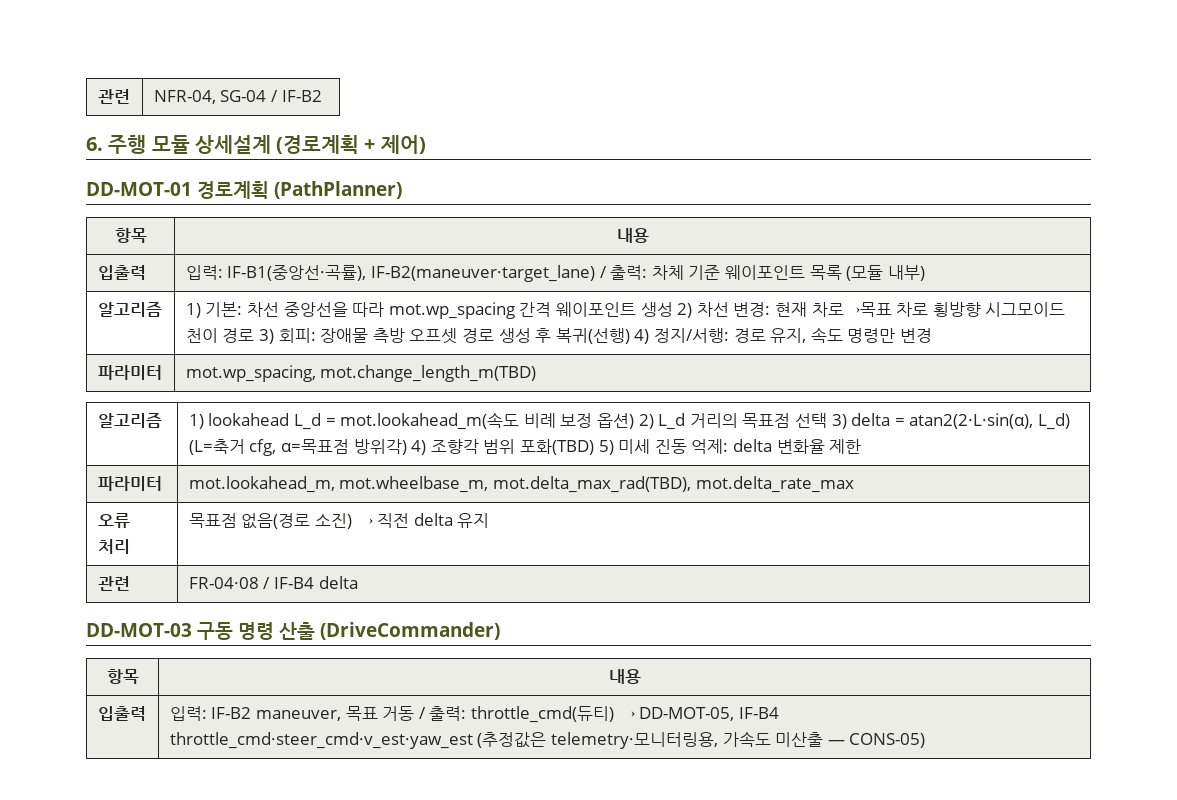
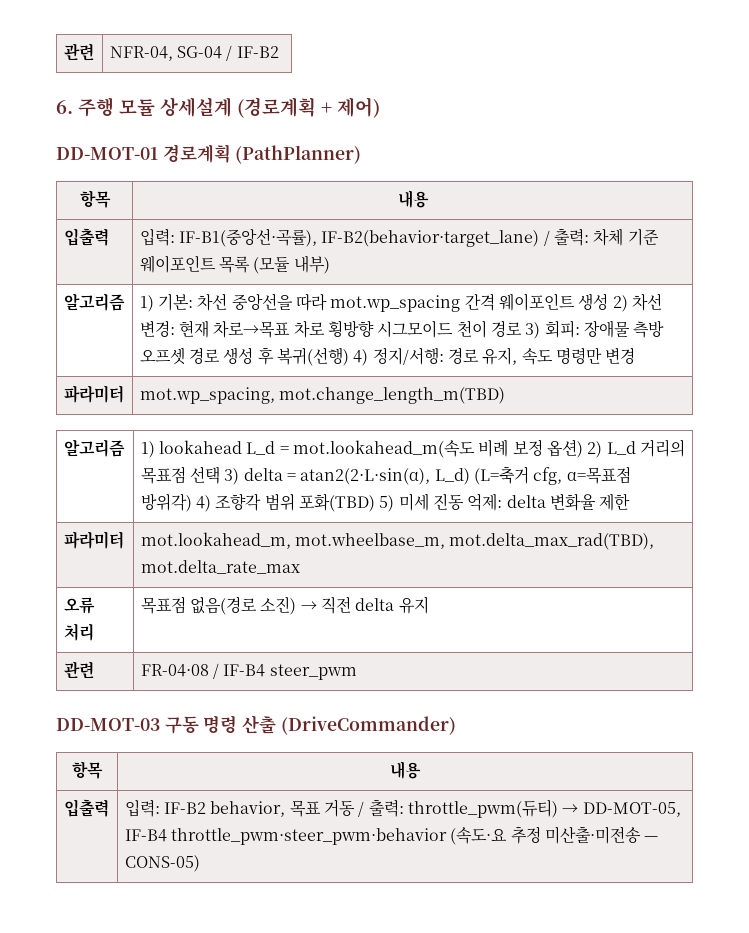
- 입출력 | 입력: IF-B1(중앙선·곡률), IF-B2(maneuver·target_lane) / 출력: 차체 기준 웨이포인트 목록 (모듈 내부)
+ 입출력 | 입력: IF-B1(중앙선·곡률), IF-B2(behavior·target_lane) / 출력: 차체 기준 웨이포인트 목록 (모듈 내부)
- 관련 | FR-04·08 / IF-B4 delta
+ 관련 | FR-04·08 / IF-B4 steer_pwm
- 입출력 | 입력: IF-B2 maneuver, 목표 거동 / 출력: throttle_cmd(듀티) → DD-MOT-05, IF-B4 throttle_cmd·steer_cmd·v_est·yaw_est (추정값은 telemetry·모니터링용, 가속도 미산출 — CONS-05)
+ 입출력 | 입력: IF-B2 behavior, 목표 거동 / 출력: throttle_pwm(듀티) → DD-MOT-05, IF-B4 throttle_pwm·steer_pwm·behavior (속도·요 추정 미산출·미전송 — CONS-05)

